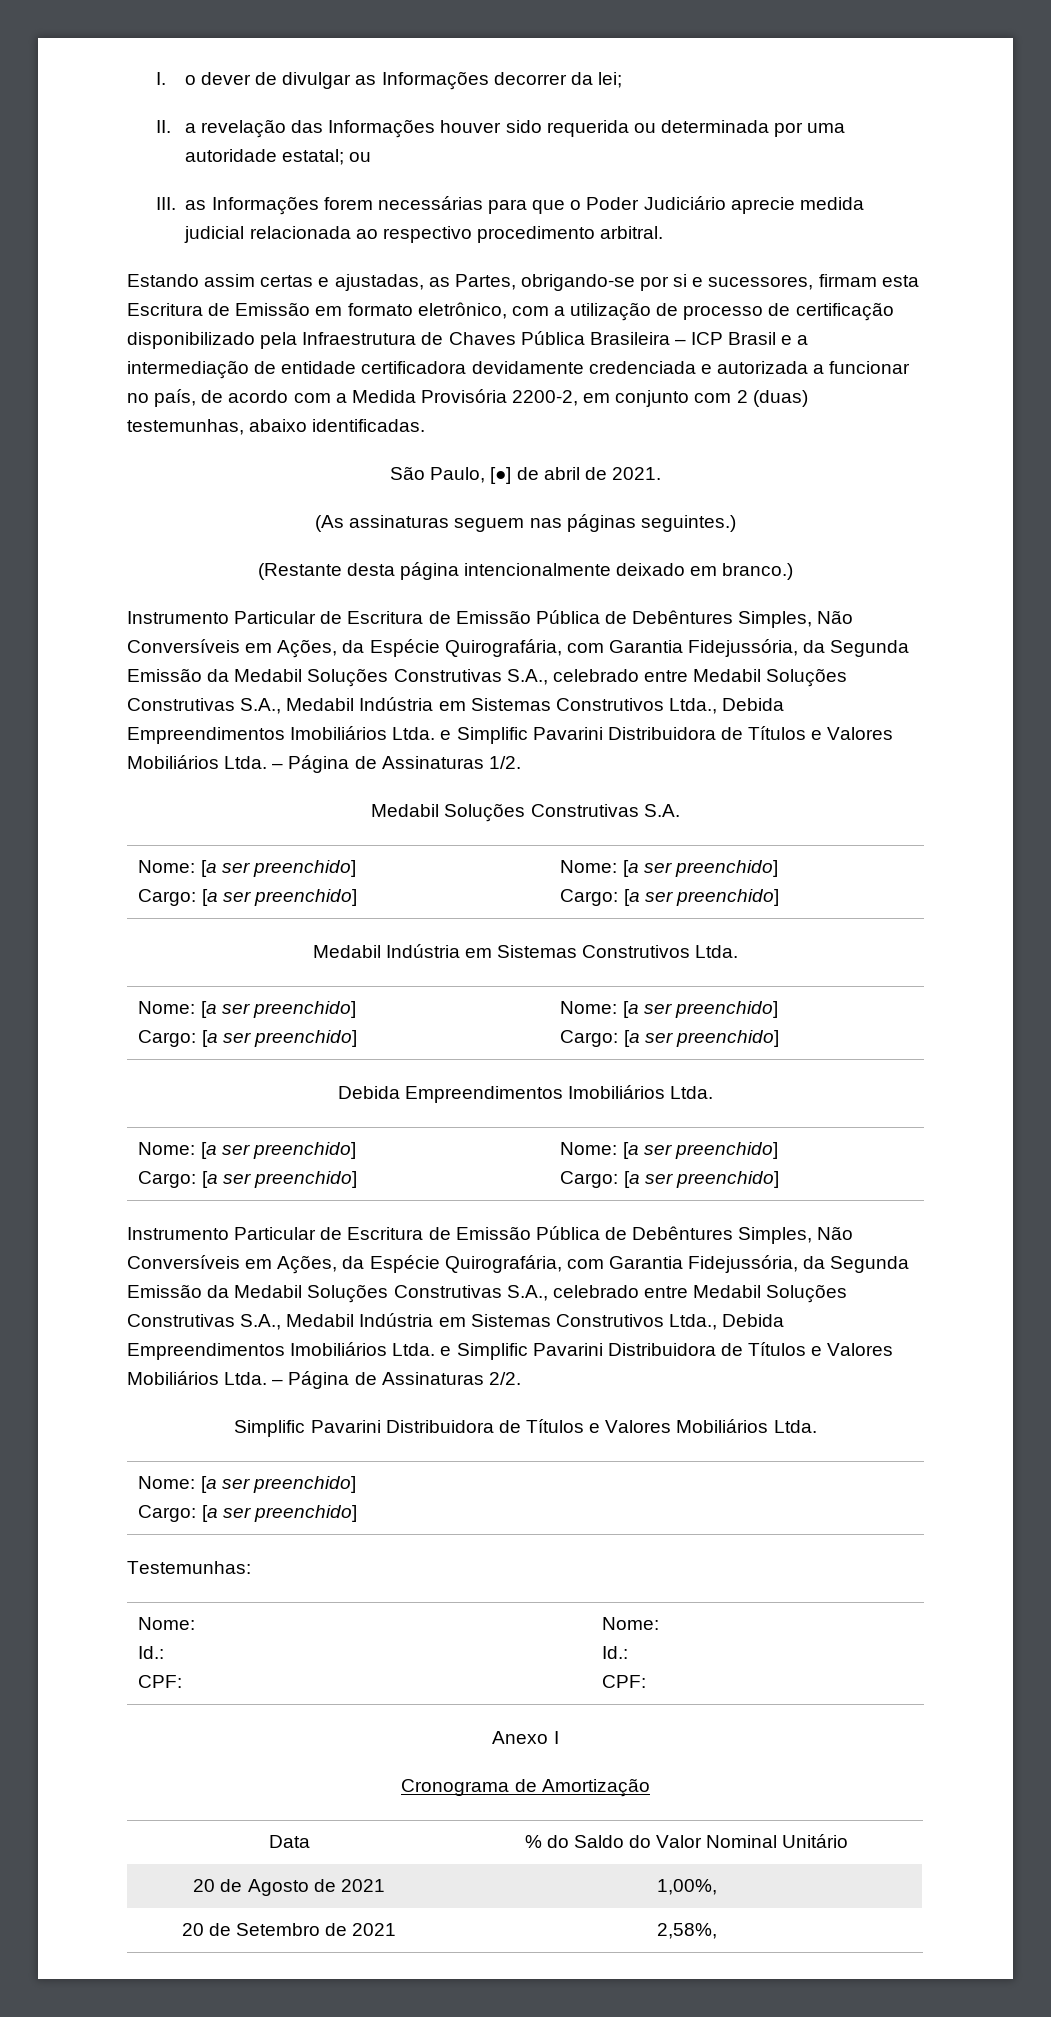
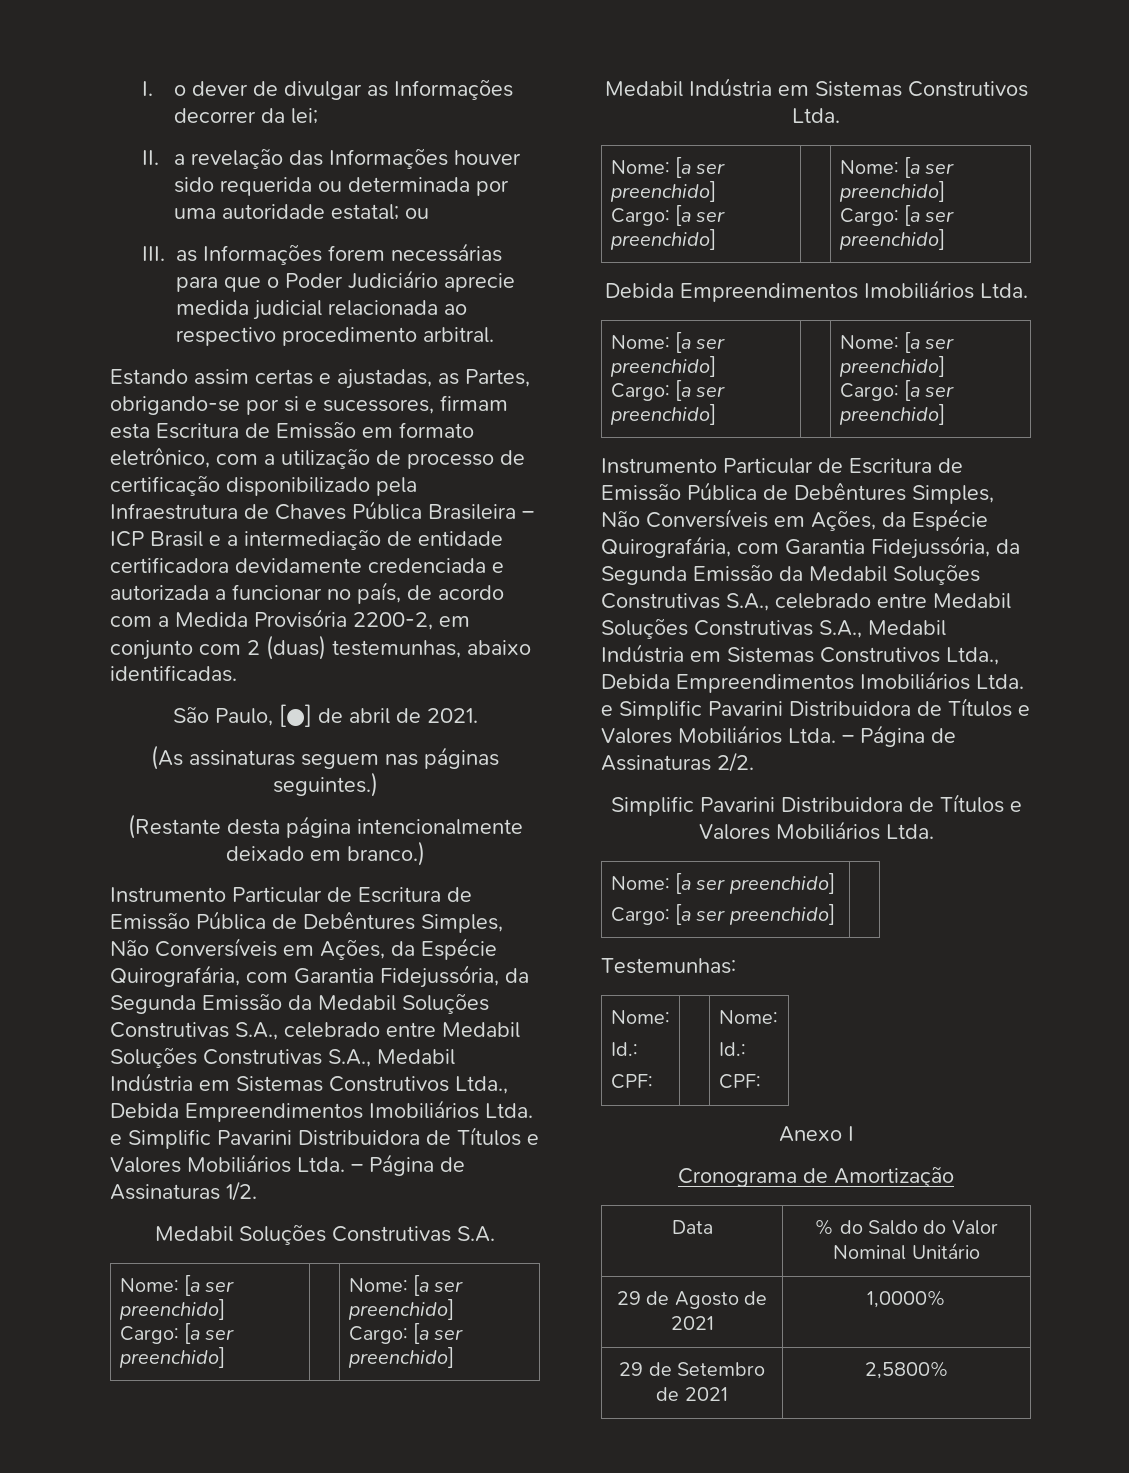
- 20 de Agosto de 2021 | 1,00%,
- 20 de Setembro de 2021 | 2,58%,
+ 29 de Agosto de 2021 | 1,0000%
+ 29 de Setembro de 2021 | 2,5800%

